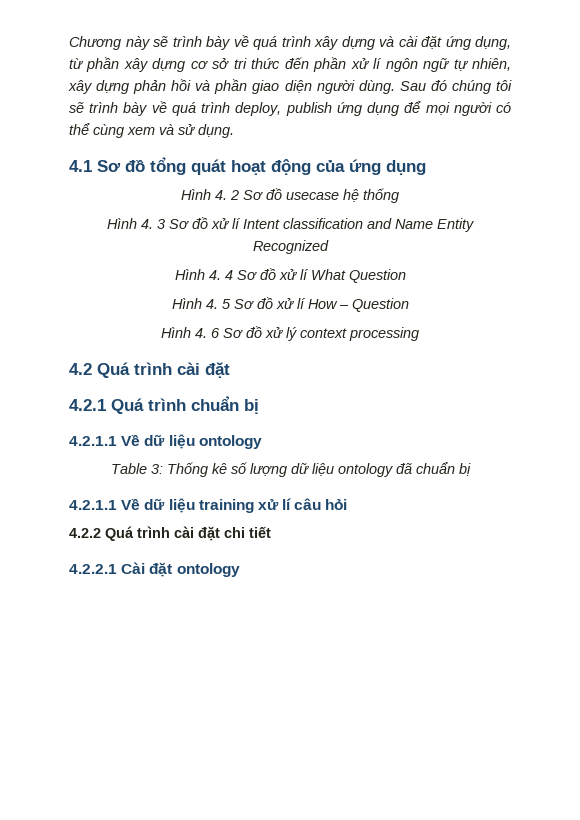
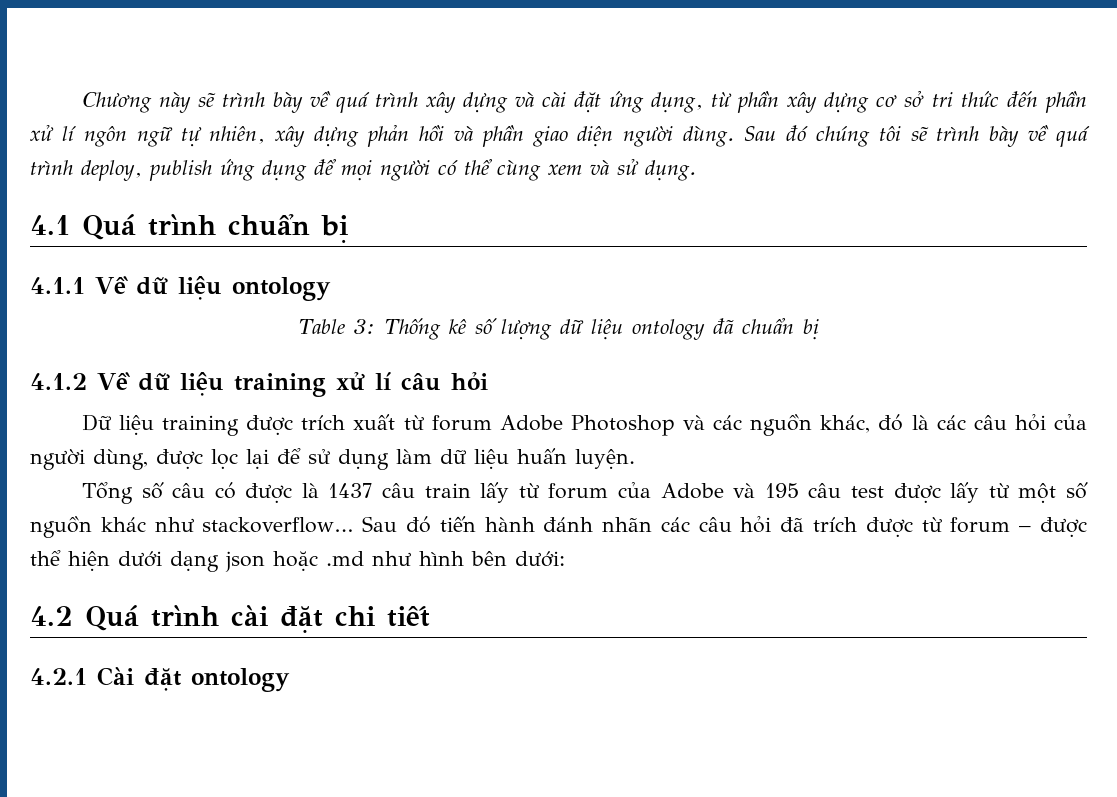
- 4.1 Sơ đồ tổng quát hoạt động của ứng dụng
- Hình 4. 2 Sơ đồ usecase hệ thống
- Hình 4. 3 Sơ đồ xử lí Intent classification and Name Entity Recognized
- Hình 4. 4 Sơ đồ xử lí What Question
- Hình 4. 5 Sơ đồ xử lí How – Question
- Hình 4. 6 Sơ đồ xử lý context processing
- 4.2 Quá trình cài đặt
- 4.2.1 Quá trình chuẩn bị
+ 4.1 Quá trình chuẩn bị
- 4.2.1.1 Về dữ liệu ontology
+ 4.1.1 Về dữ liệu ontology
- 4.2.1.1 Về dữ liệu training xử lí câu hỏi
+ 4.1.2 Về dữ liệu training xử lí câu hỏi
- 4.2.2 Quá trình cài đặt chi tiết
+ Dữ liệu training được trích xuất từ forum Adobe Photoshop và các nguồn khác, đó là các câu hỏi của người dùng, được lọc lại để sử dụng làm dữ liệu huấn luyện.
+ Tổng số câu có được là 1437 câu train lấy từ forum của Adobe và 195 câu test được lấy từ một số nguồn khác như stackoverflow… Sau đó tiến hành đánh nhãn các câu hỏi đã trích được từ forum – được thể hiện dưới dạng json hoặc .md như hình bên dưới:
+ 4.2 Quá trình cài đặt chi tiết
- 4.2.2.1 Cài đặt ontology
+ 4.2.1 Cài đặt ontology

